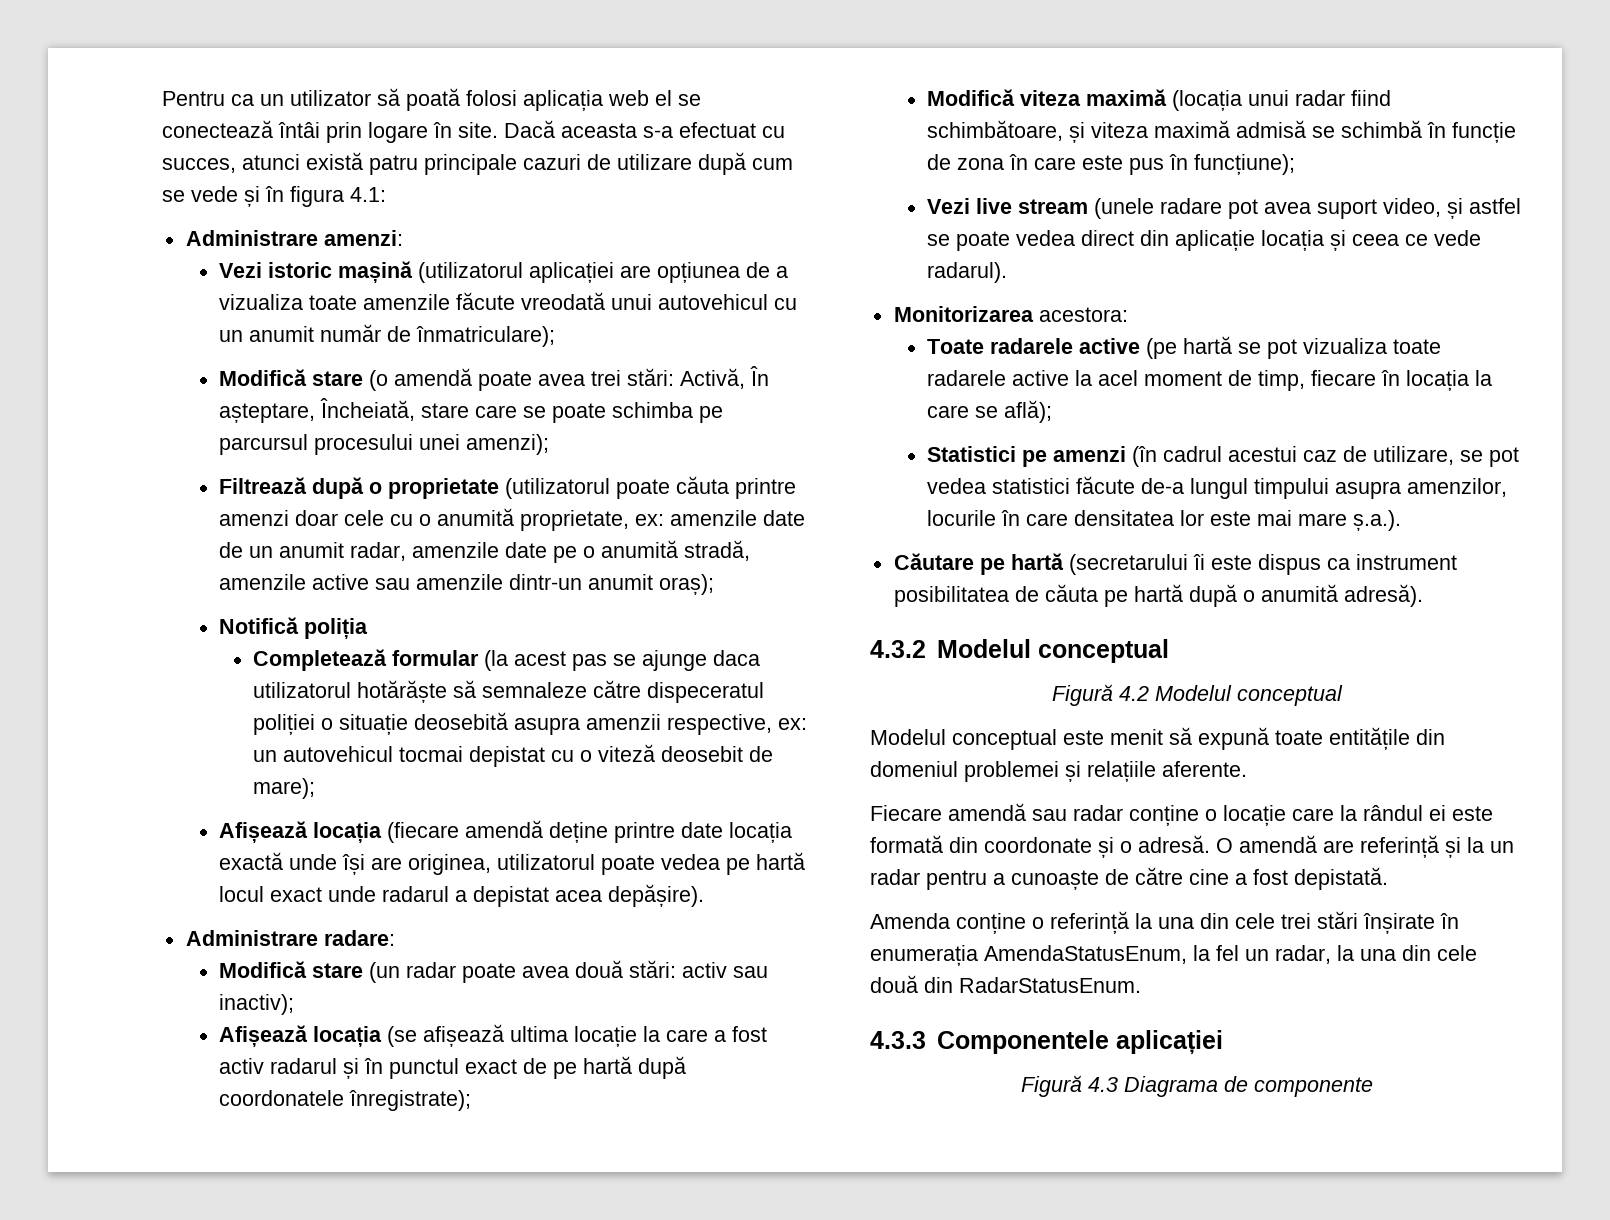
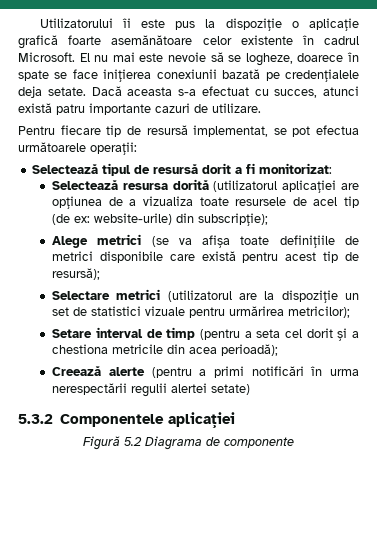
- Pentru ca un utilizator să poată folosi aplicația web el se conectează întâi prin logare în site.
+ Utilizatorului îi este pus la dispoziție o aplicație grafică foarte asemănătoare celor existente în cadrul Microsoft. El nu mai este nevoie să se logheze, doarece în spate se face inițierea conexiunii bazată pe credențialele deja setate.
- Dacă aceasta s-a efectuat cu succes, atunci există patru principale cazuri de utilizare după cum se vede și în figura 4.1:
- Administrare amenzi:
- Vezi istoric mașină (utilizatorul aplicației are opțiunea de a vizualiza toate amenzile făcute vreodată unui autovehicul cu un anumit număr de înmatriculare);
- Modifică stare (o amendă poate avea trei stări: Activă, În așteptare, Încheiată, stare care se poate schimba pe parcursul procesului unei amenzi);
- Filtrează după o proprietate (utilizatorul poate căuta printre amenzi doar cele cu o anumită proprietate, ex: amenzile date de un anumit radar, amenzile date pe o anumită stradă, amenzile active sau amenzile dintr-un anumit oraș);
- Notifică poliția
- Completează formular (la acest pas se ajunge daca utilizatorul hotărăște să semnaleze către dispeceratul poliției o situație deosebită asupra amenzii respective, ex: un autovehicul tocmai depistat cu o viteză deosebit de mare);
- Afișează locația (fiecare amendă deține printre date locația exactă unde își are originea, utilizatorul poate vedea pe hartă locul exact unde radarul a depistat acea depășire).
- Administrare radare:
- Modifică stare (un radar poate avea două stări: activ sau inactiv);
- Afișează locația (se afișează ultima locație la care a fost activ radarul și în punctul exact de pe hartă după coordonatele înregistrate);
- Modifică viteza maximă (locația unui radar fiind schimbătoare, și viteza maximă admisă se schimbă în funcție de zona în care este pus în funcțiune);
- Vezi live stream (unele radare pot avea suport video, și astfel se poate vedea direct din aplicație locația și ceea ce vede radarul).
- Monitorizarea acestora:
- Toate radarele active (pe hartă se pot vizualiza toate radarele active la acel moment de timp, fiecare în locația la care se află);
- Statistici pe amenzi (în cadrul acestui caz de utilizare, se pot vedea statistici făcute de-a lungul timpului asupra amenzilor, locurile în care densitatea lor este mai mare ș.a.).
- Căutare pe hartă (secretarului îi este dispus ca instrument posibilitatea de căuta pe hartă după o anumită adresă).
- 4.3.2 Modelul conceptual
- Figură 4.2 Modelul conceptual
- Modelul conceptual este menit să expună toate entitățile din domeniul problemei și relațiile aferente.
- Fiecare amendă sau radar conține o locație care la rândul ei este formată din coordonate și o adresă. O amendă are referință și la un radar pentru a cunoaște de către cine a fost depistată.
- Amenda conține o referință la una din cele trei stări înșirate în enumerația AmendaStatusEnum, la fel un radar, la una din cele două din RadarStatusEnum.
- 4.3.3 Componentele aplicației
+ Dacă aceasta s-a efectuat cu succes, atunci există patru importante cazuri de utilizare.
+ Pentru fiecare tip de resursă implementat, se pot efectua următoarele operații:
+ Selectează tipul de resursă dorit a fi monitorizat:
+ Selectează resursa dorită (utilizatorul aplicației are opțiunea de a vizualiza toate resursele de acel tip (de ex: website-urile) din subscripție);
+ Alege metrici (se va afișa toate definițiile de metrici disponibile care există pentru acest tip de resursă);
+ Selectare metrici (utilizatorul are la dispoziție un set de statistici vizuale pentru urmărirea metricilor);
+ Setare interval de timp (pentru a seta cel dorit și a chestiona metricile din acea perioadă);
+ Creează alerte (pentru a primi notificări în urma nerespectării regulii alertei setate)
+ 5.3.2 Componentele aplicației
- Figură 4.3 Diagrama de componente
+ Figură 5.2 Diagrama de componente

